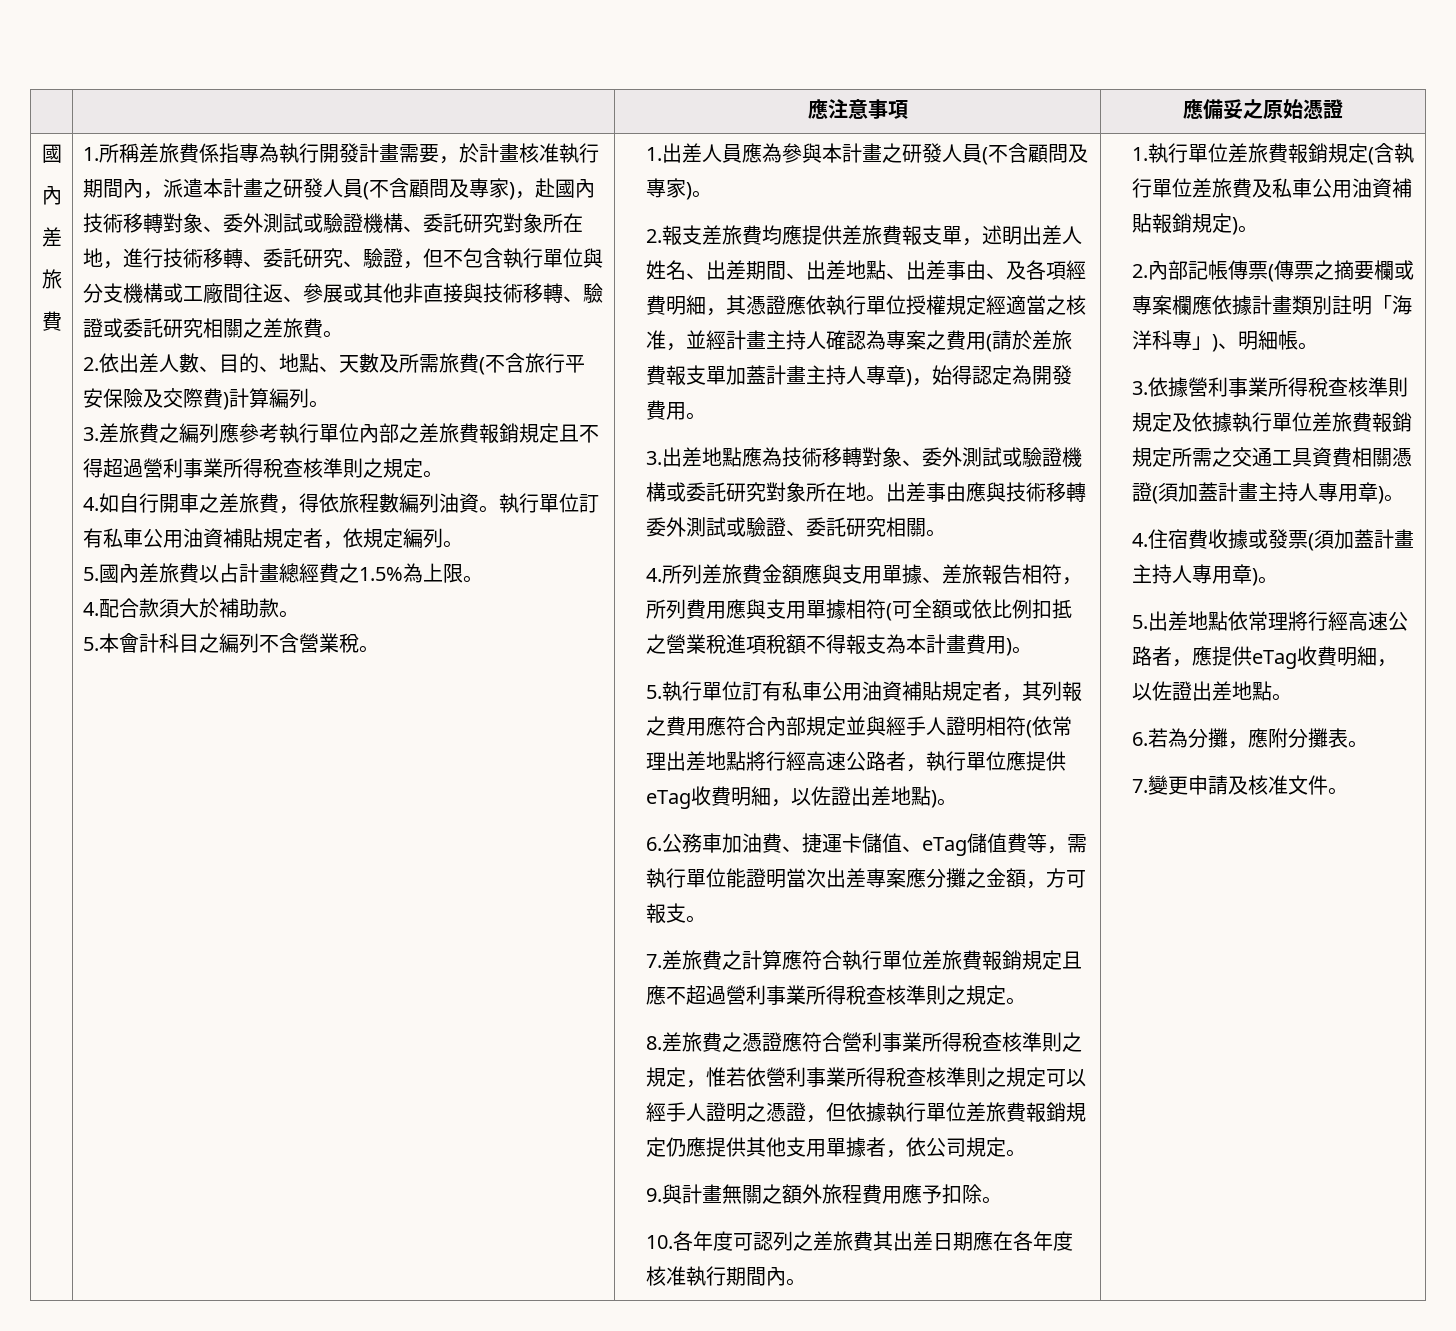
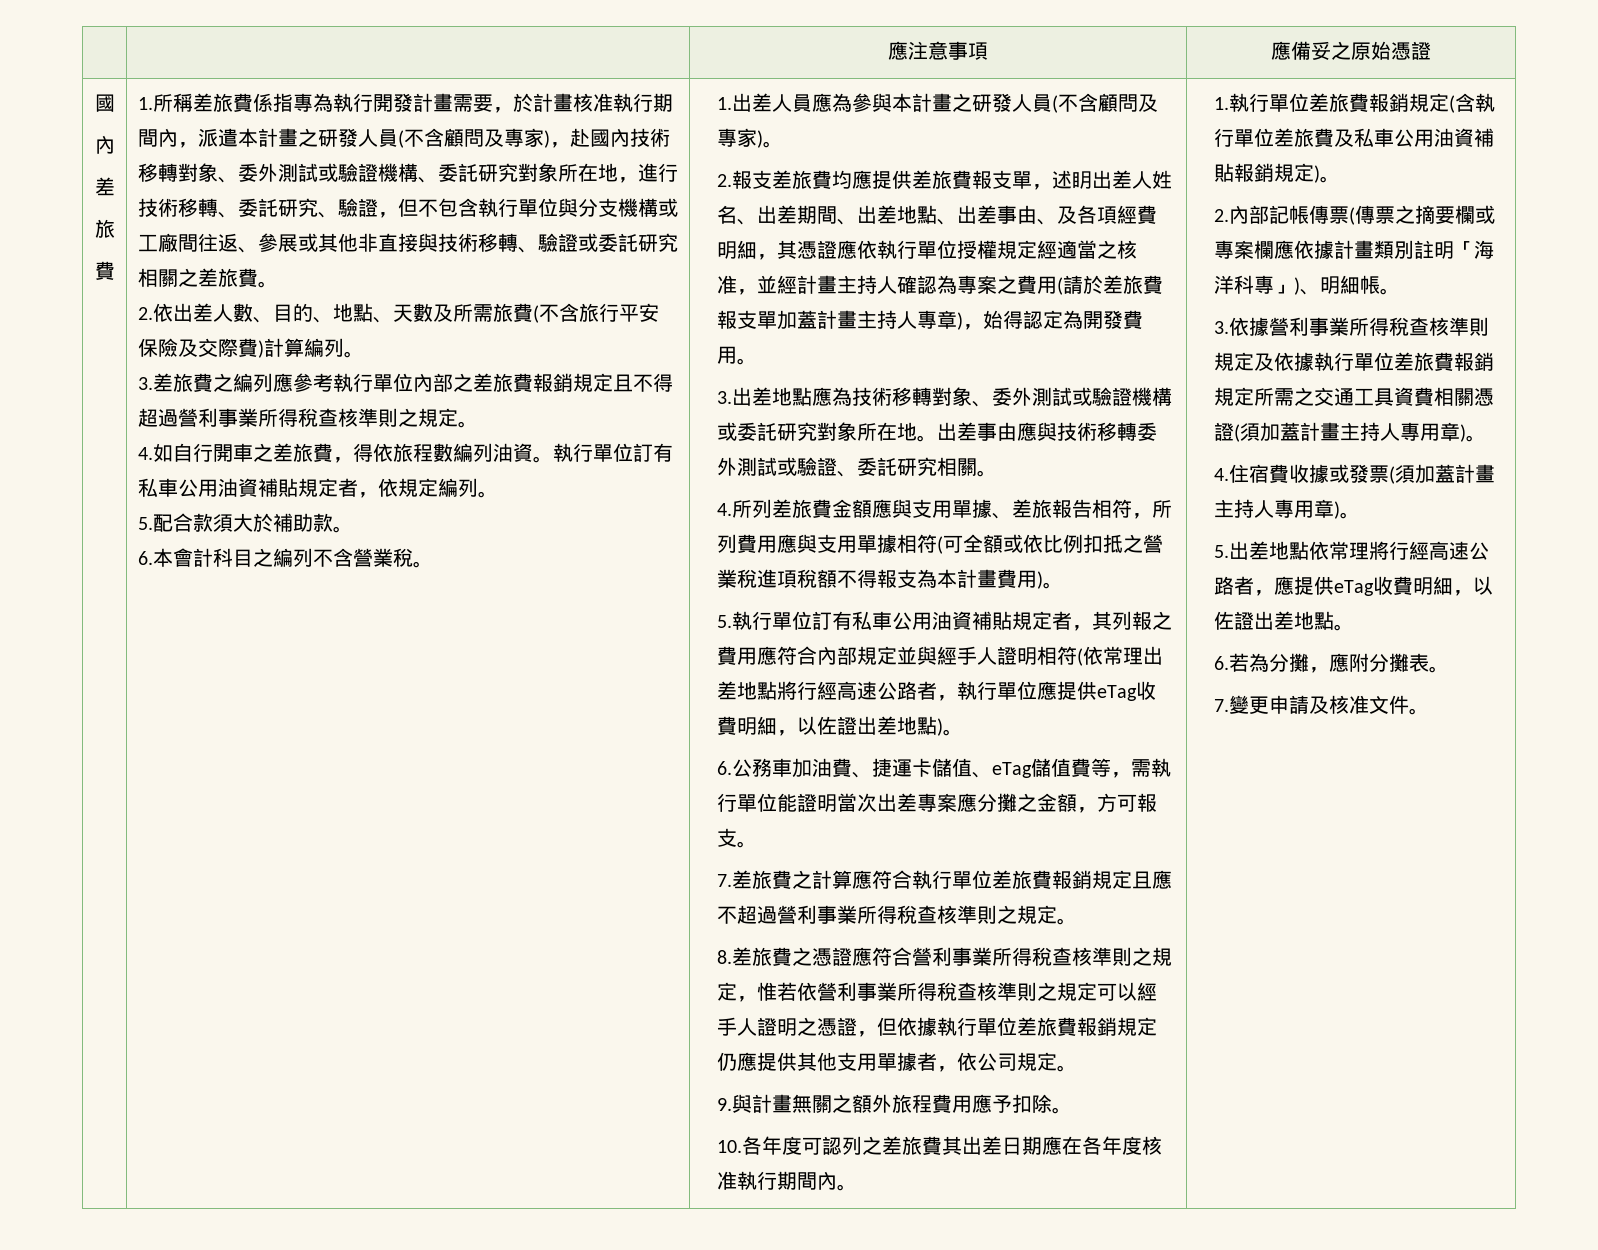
- 5.國內差旅費以占計畫總經費之1.5%為上限。
- 4.配合款須大於補助款。
+ 5.配合款須大於補助款。
- 5.本會計科目之編列不含營業稅。
+ 6.本會計科目之編列不含營業稅。

